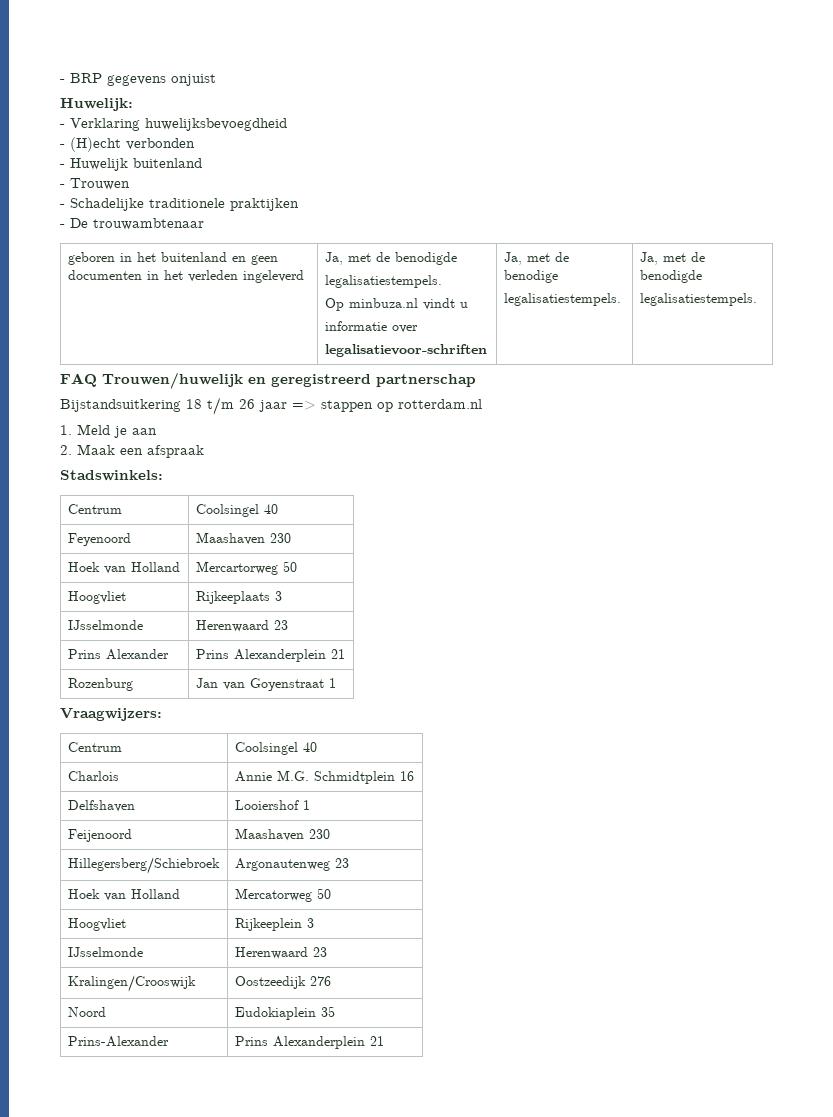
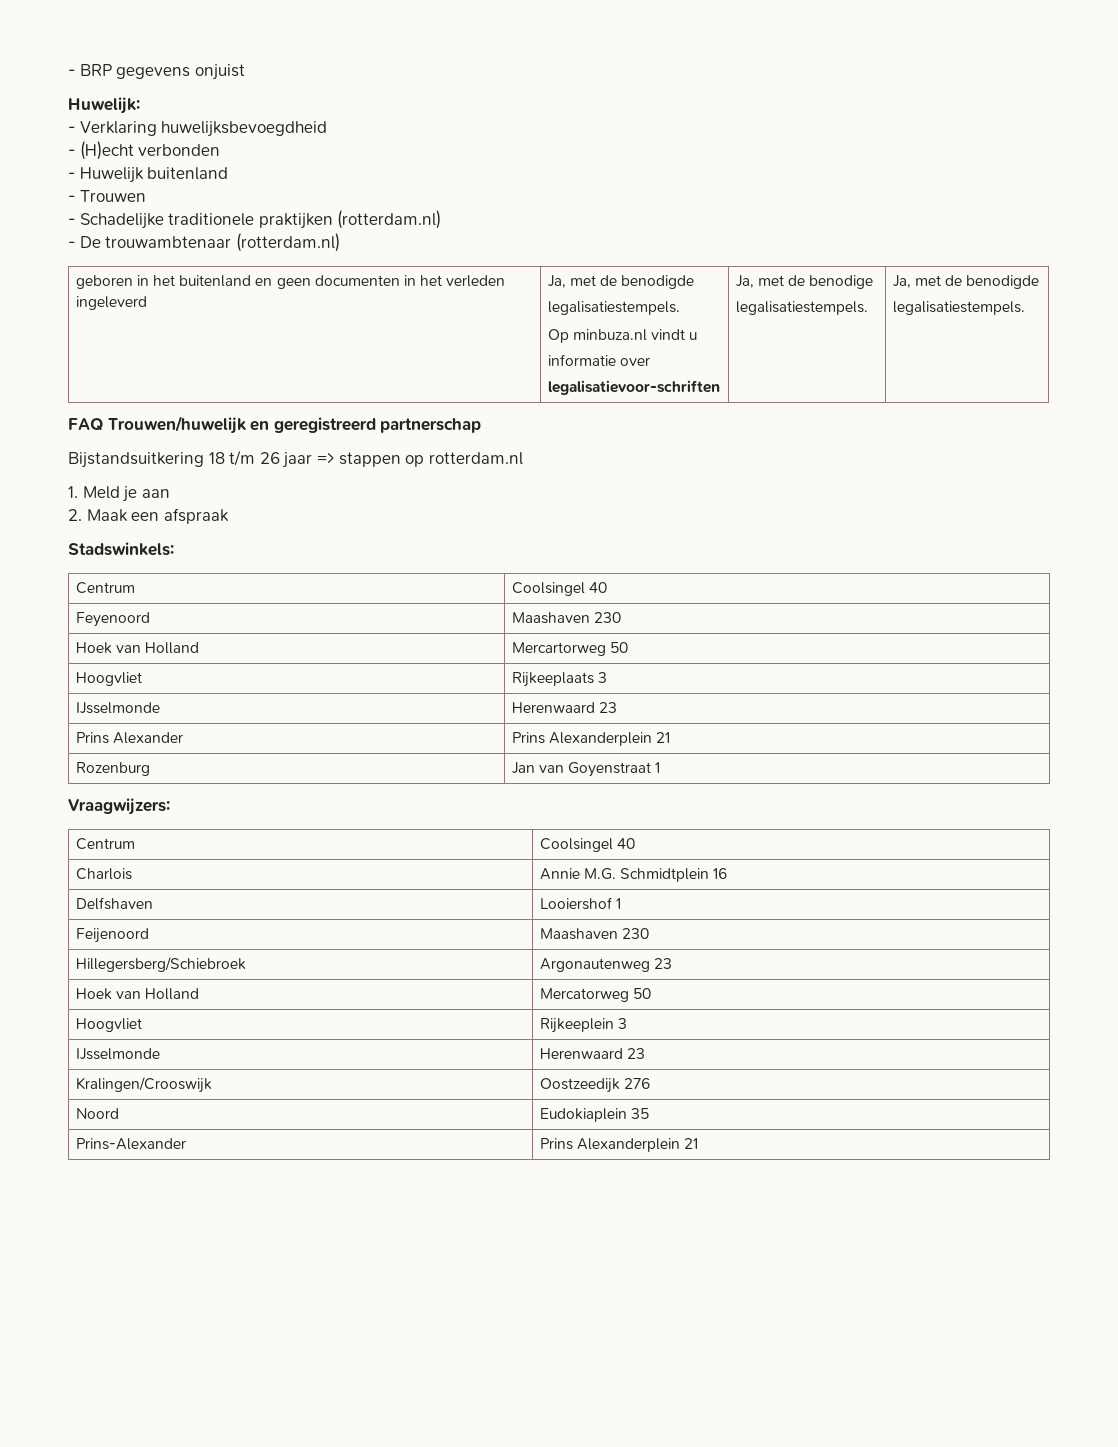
- - Schadelijke traditionele praktijken
+ - Schadelijke traditionele praktijken (rotterdam.nl)
- - De trouwambtenaar
+ - De trouwambtenaar (rotterdam.nl)

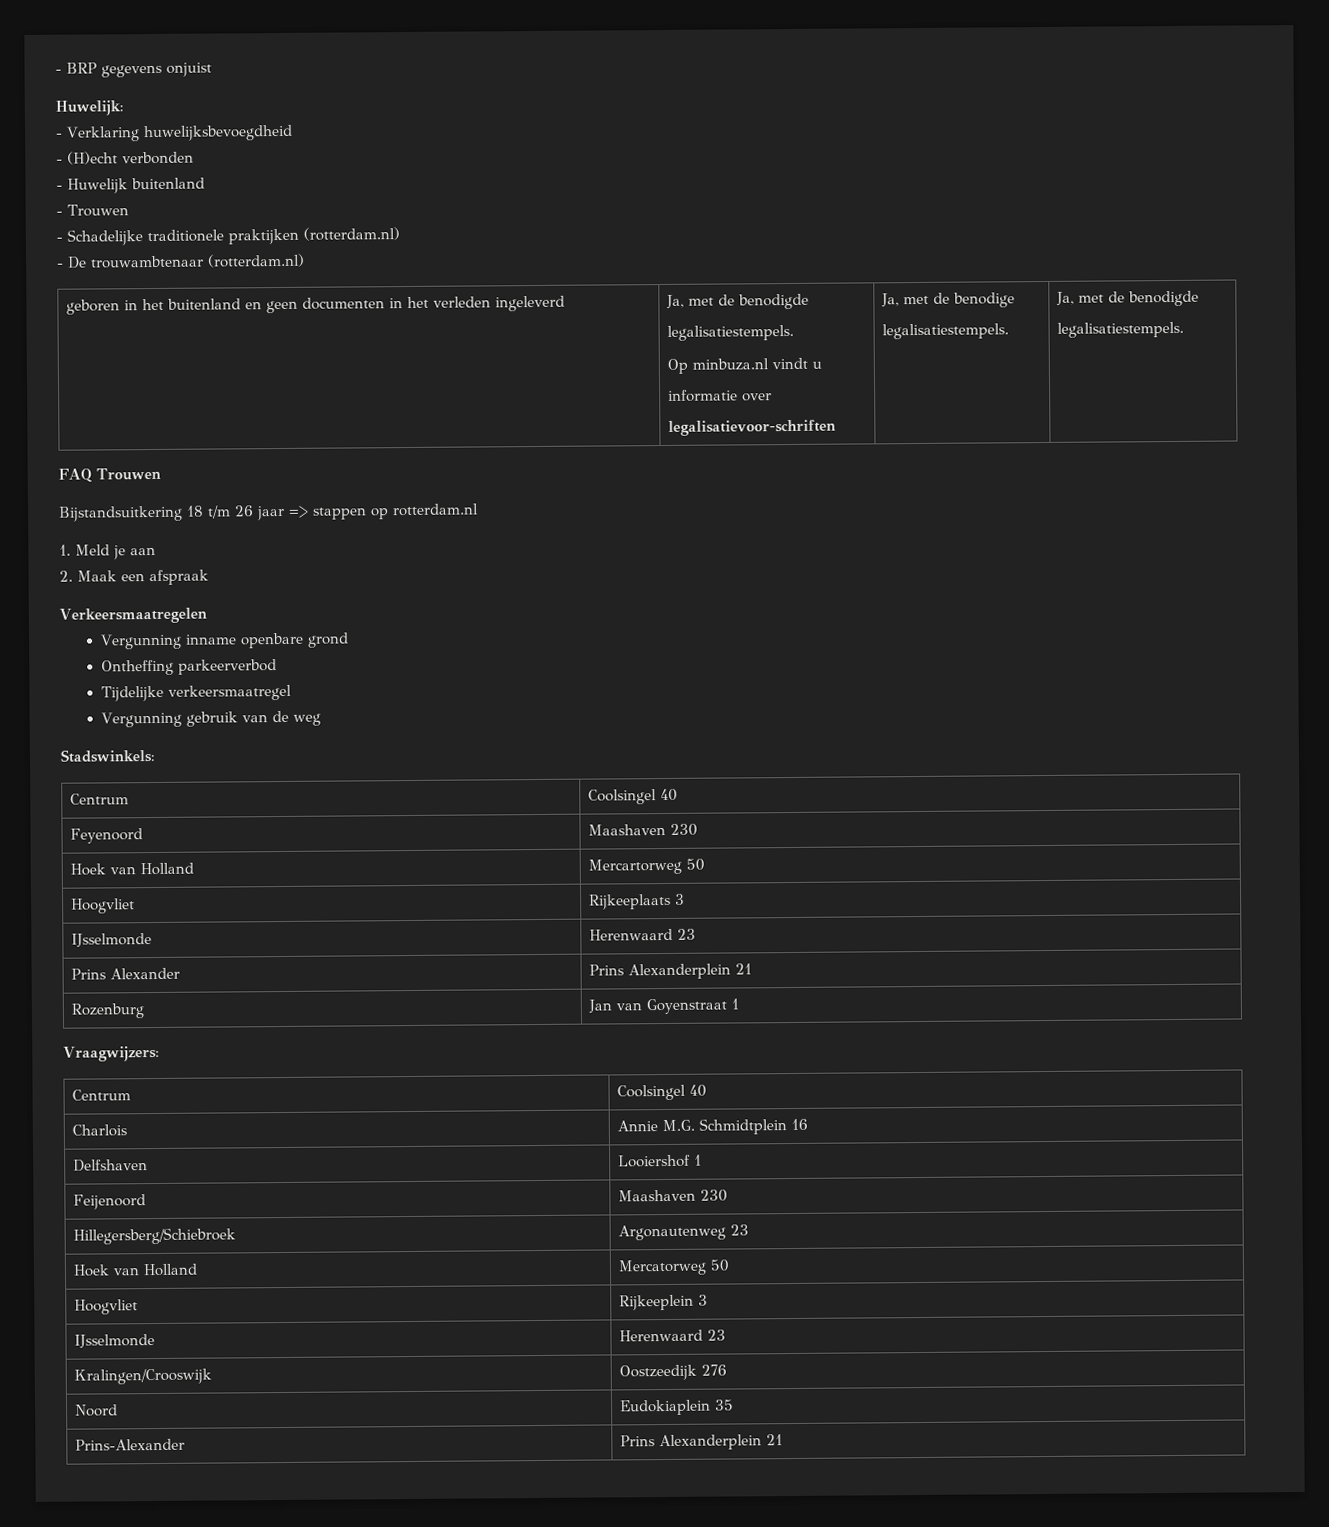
- FAQ Trouwen/huwelijk en geregistreerd partnerschap
+ FAQ Trouwen
+ Verkeersmaatregelen
+ Vergunning inname openbare grond
+ Ontheffing parkeerverbod
+ Tijdelijke verkeersmaatregel
+ Vergunning gebruik van de weg

